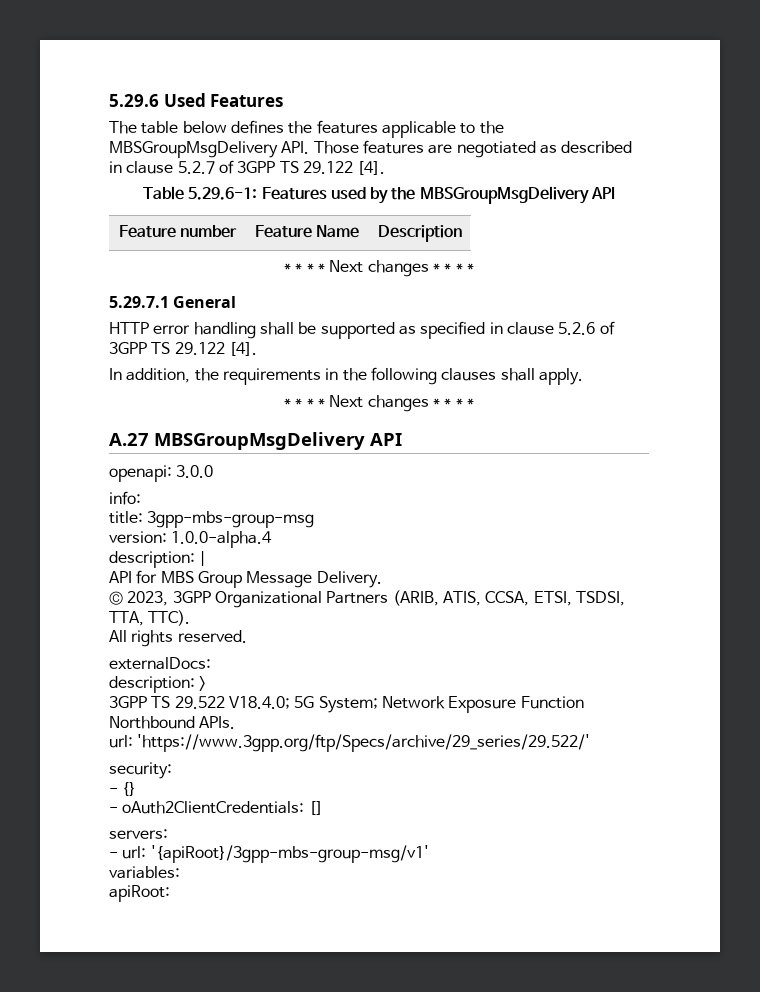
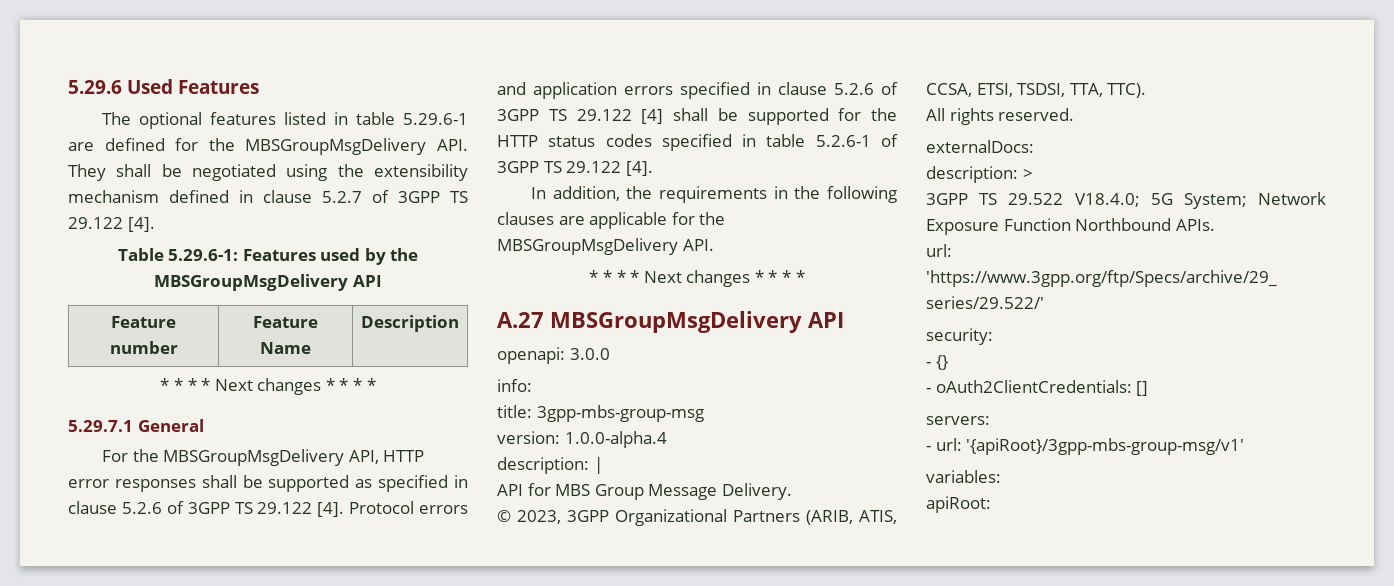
- The table below defines the features applicable to the MBSGroupMsgDelivery API. Those features are negotiated as described in clause 5.2.7 of 3GPP TS 29.122 [4].
+ The optional features listed in table 5.29.6-1 are defined for the MBSGroupMsgDelivery API. They shall be negotiated using the extensibility mechanism defined in clause 5.2.7 of 3GPP TS 29.122 [4].
- HTTP error handling shall be supported as specified in clause 5.2.6 of 3GPP TS 29.122 [4].
+ For the MBSGroupMsgDelivery API, HTTP error responses shall be supported as specified in clause 5.2.6 of 3GPP TS 29.122 [4]. Protocol errors and application errors specified in clause 5.2.6 of 3GPP TS 29.122 [4] shall be supported for the HTTP status codes specified in table 5.2.6-1 of 3GPP TS 29.122 [4].
- In addition, the requirements in the following clauses shall apply.
+ In addition, the requirements in the following clauses are applicable for the MBSGroupMsgDelivery API.

